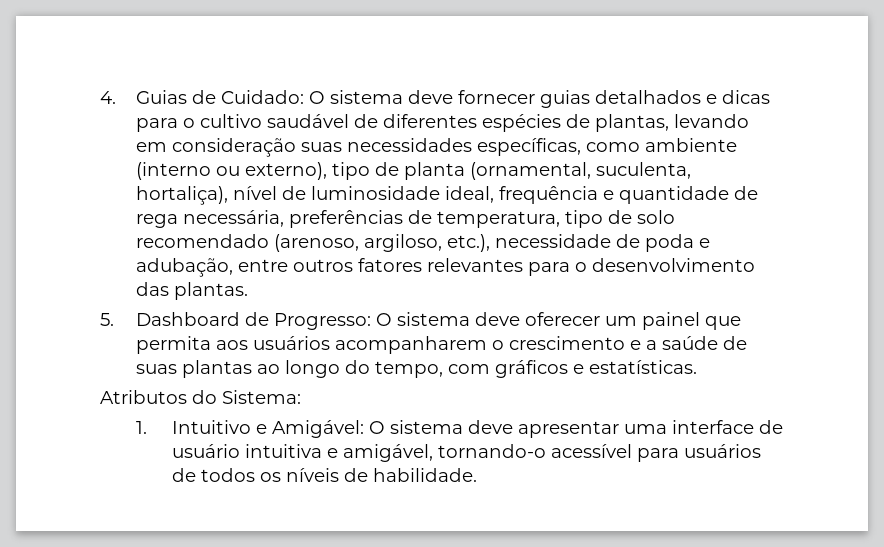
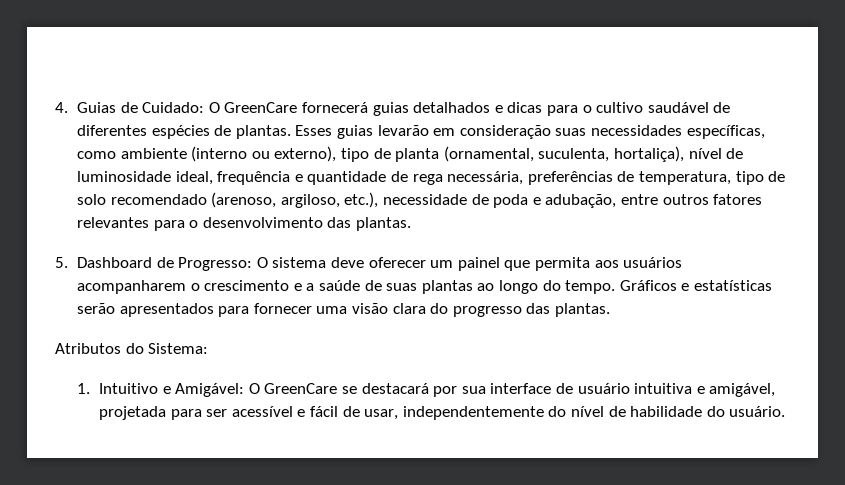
- O sistema deve fornecer guias detalhados e dicas para o cultivo saudável de diferentes espécies de plantas, levando em consideração suas necessidades específicas, como ambiente (interno ou externo), tipo de planta (ornamental, suculenta, hortaliça), nível de luminosidade ideal, frequência e quantidade de rega necessária, preferências de temperatura, tipo de solo recomendado (arenoso, argiloso, etc.), necessidade de poda e adubação, entre outros fatores relevantes para o desenvolvimento das plantas.
+ O GreenCare fornecerá guias detalhados e dicas para o cultivo saudável de diferentes espécies de plantas. Esses guias levarão em consideração suas necessidades específicas, como ambiente (interno ou externo), tipo de planta (ornamental, suculenta, hortaliça), nível de luminosidade ideal, frequência e quantidade de rega necessária, preferências de temperatura, tipo de solo recomendado (arenoso, argiloso, etc.), necessidade de poda e adubação, entre outros fatores relevantes para o desenvolvimento das plantas.
- 5. Dashboard de Progresso: O sistema deve oferecer um painel que permita aos usuários acompanharem o crescimento e a saúde de suas plantas ao longo do tempo, com gráficos e estatísticas.
+ 5. Dashboard de Progresso: O sistema deve oferecer um painel que permita aos usuários acompanharem o crescimento e a saúde de suas plantas ao longo do tempo. Gráficos e estatísticas serão apresentados para fornecer uma visão clara do progresso das plantas.
- 1. Intuitivo e Amigável: O sistema deve apresentar uma interface de usuário intuitiva e amigável, tornando-o acessível para usuários de todos os níveis de habilidade.
+ 1. Intuitivo e Amigável: O GreenCare se destacará por sua interface de usuário intuitiva e amigável, projetada para ser acessível e fácil de usar, independentemente do nível de habilidade do usuário.

